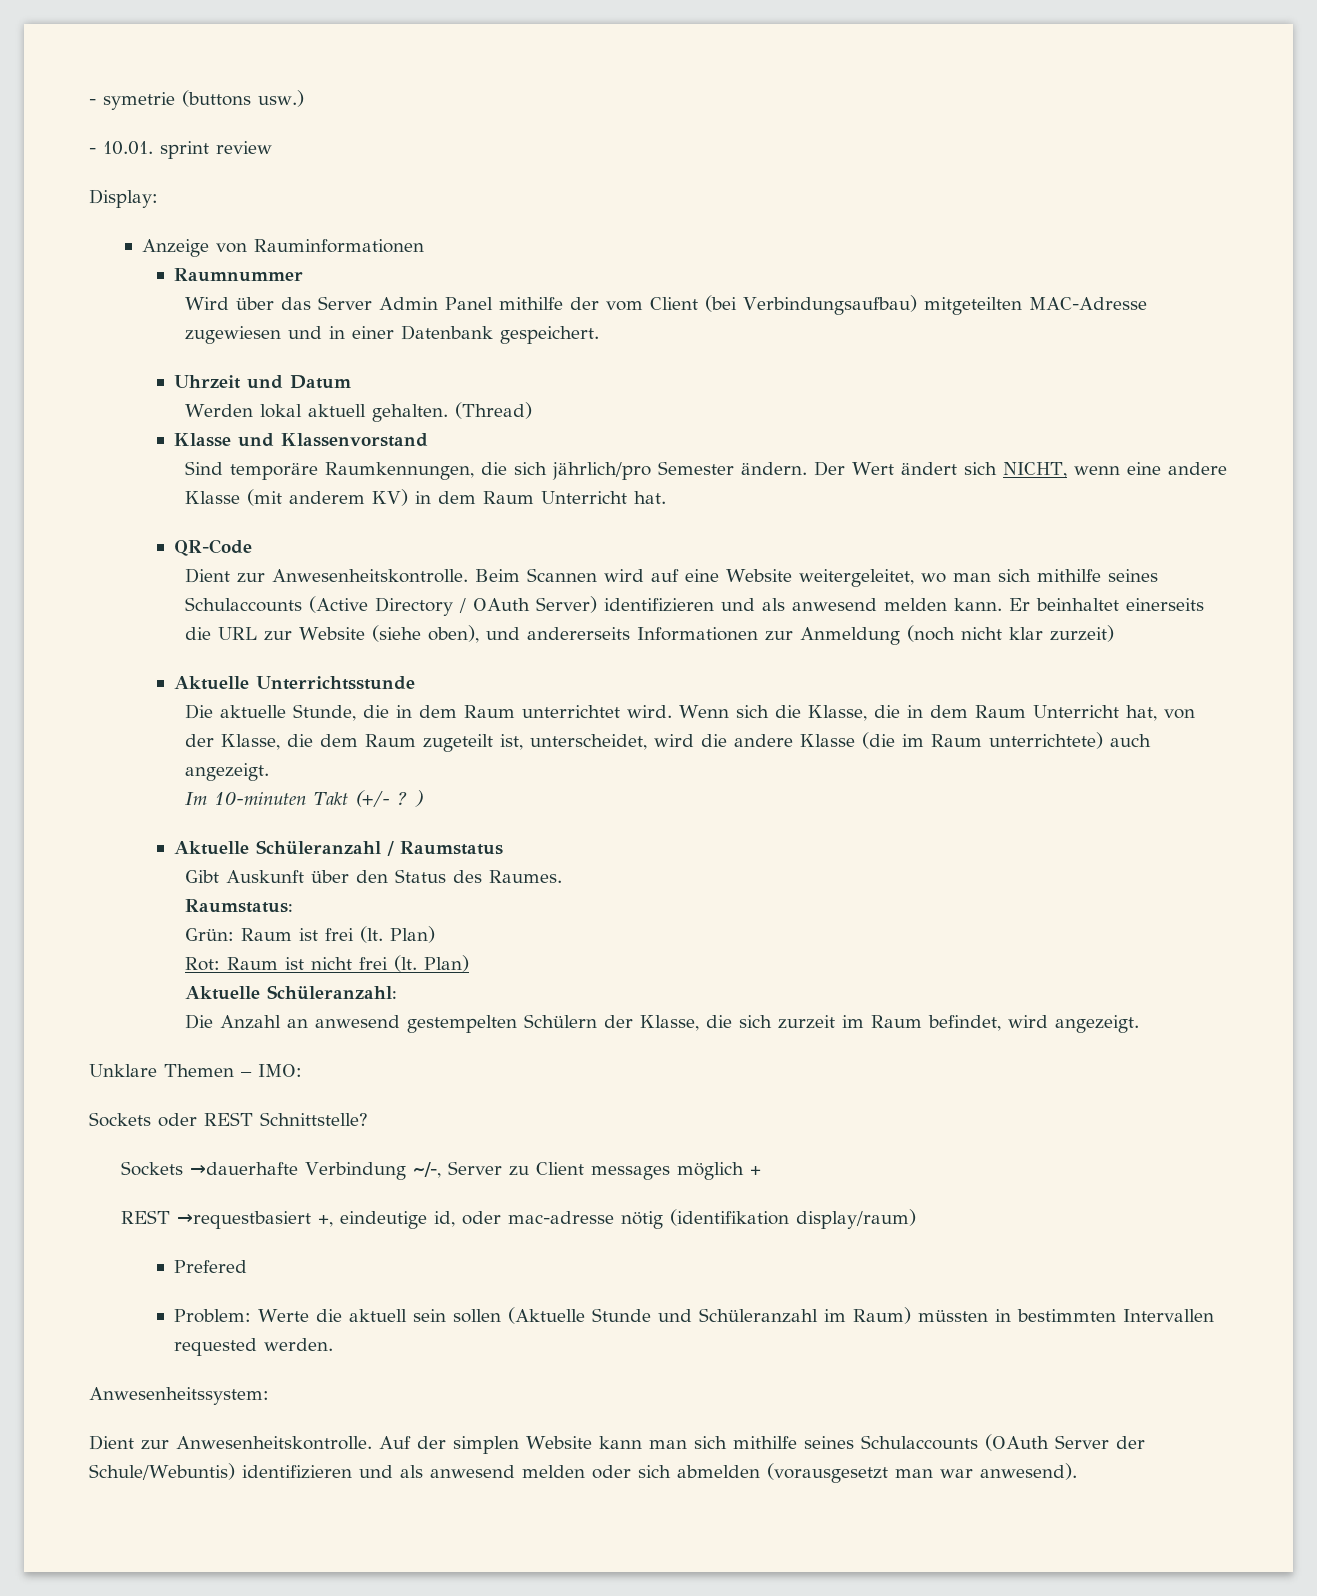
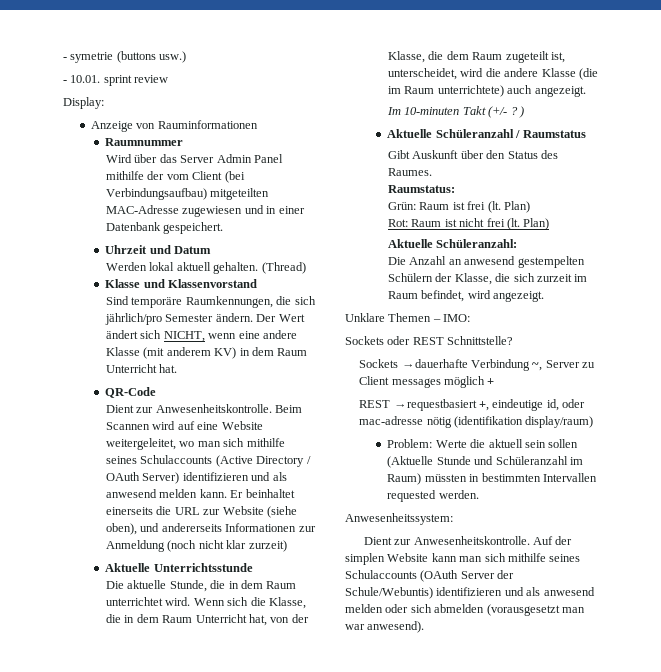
- Sockets →dauerhafte Verbindung ~/-, Server zu Client messages möglich +
+ Sockets →dauerhafte Verbindung ~, Server zu Client messages möglich +
- Prefered

